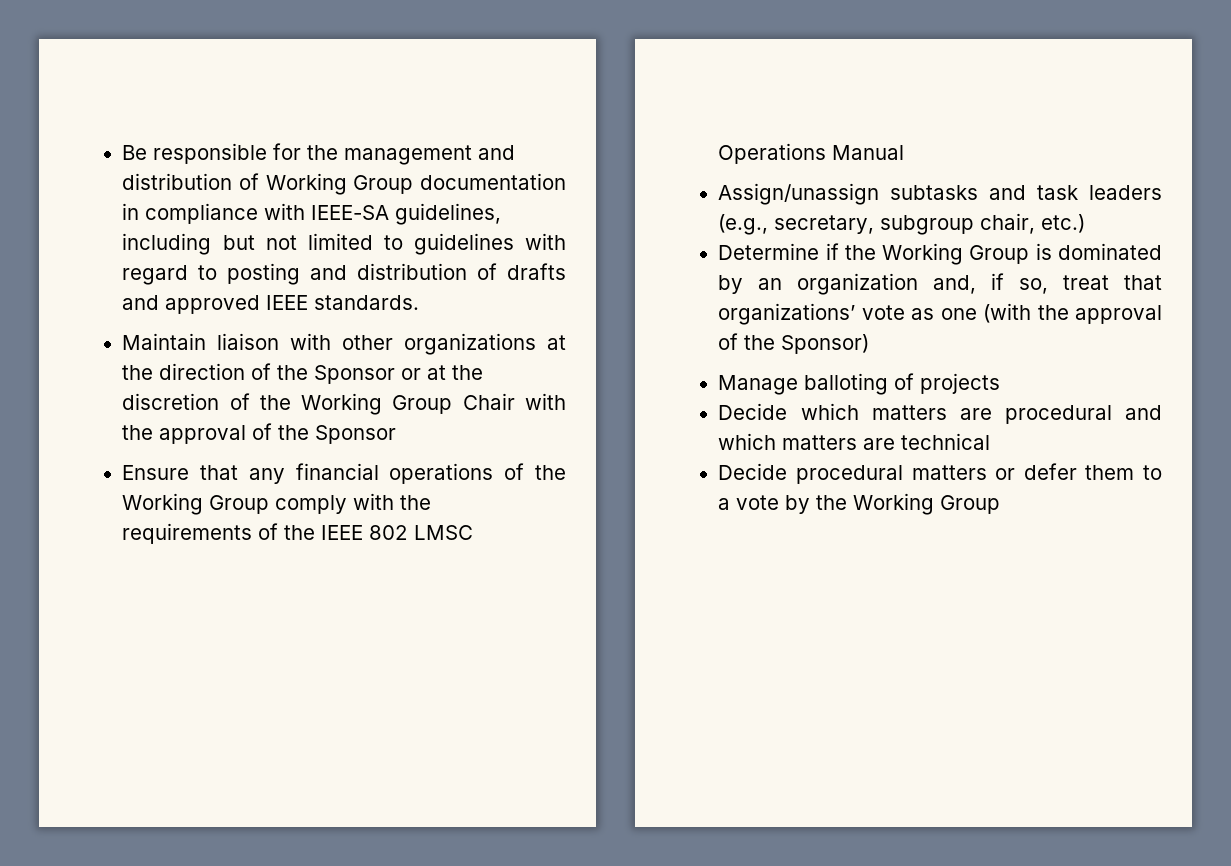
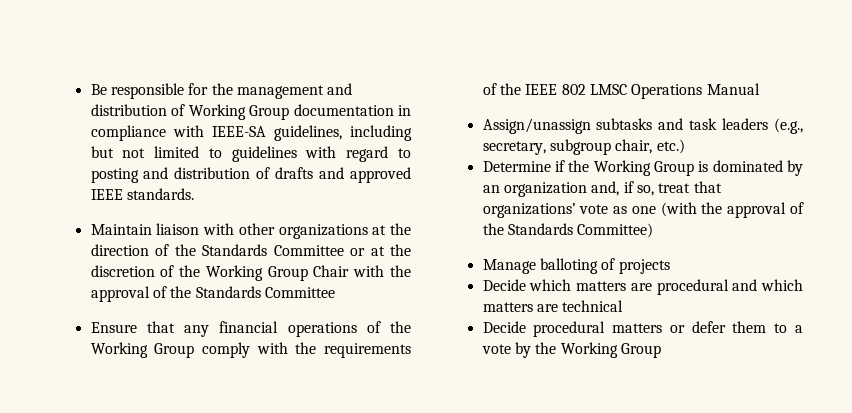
- Maintain liaison with other organizations at the direction of the Sponsor or at the discretion of the Working Group Chair with the approval of the Sponsor
+ Maintain liaison with other organizations at the direction of the Standards Committee or at the discretion of the Working Group Chair with the approval of the Standards Committee
- Determine if the Working Group is dominated by an organization and, if so, treat that organizations’ vote as one (with the approval of the Sponsor)
+ Determine if the Working Group is dominated by an organization and, if so, treat that organizations’ vote as one (with the approval of the Standards Committee)

